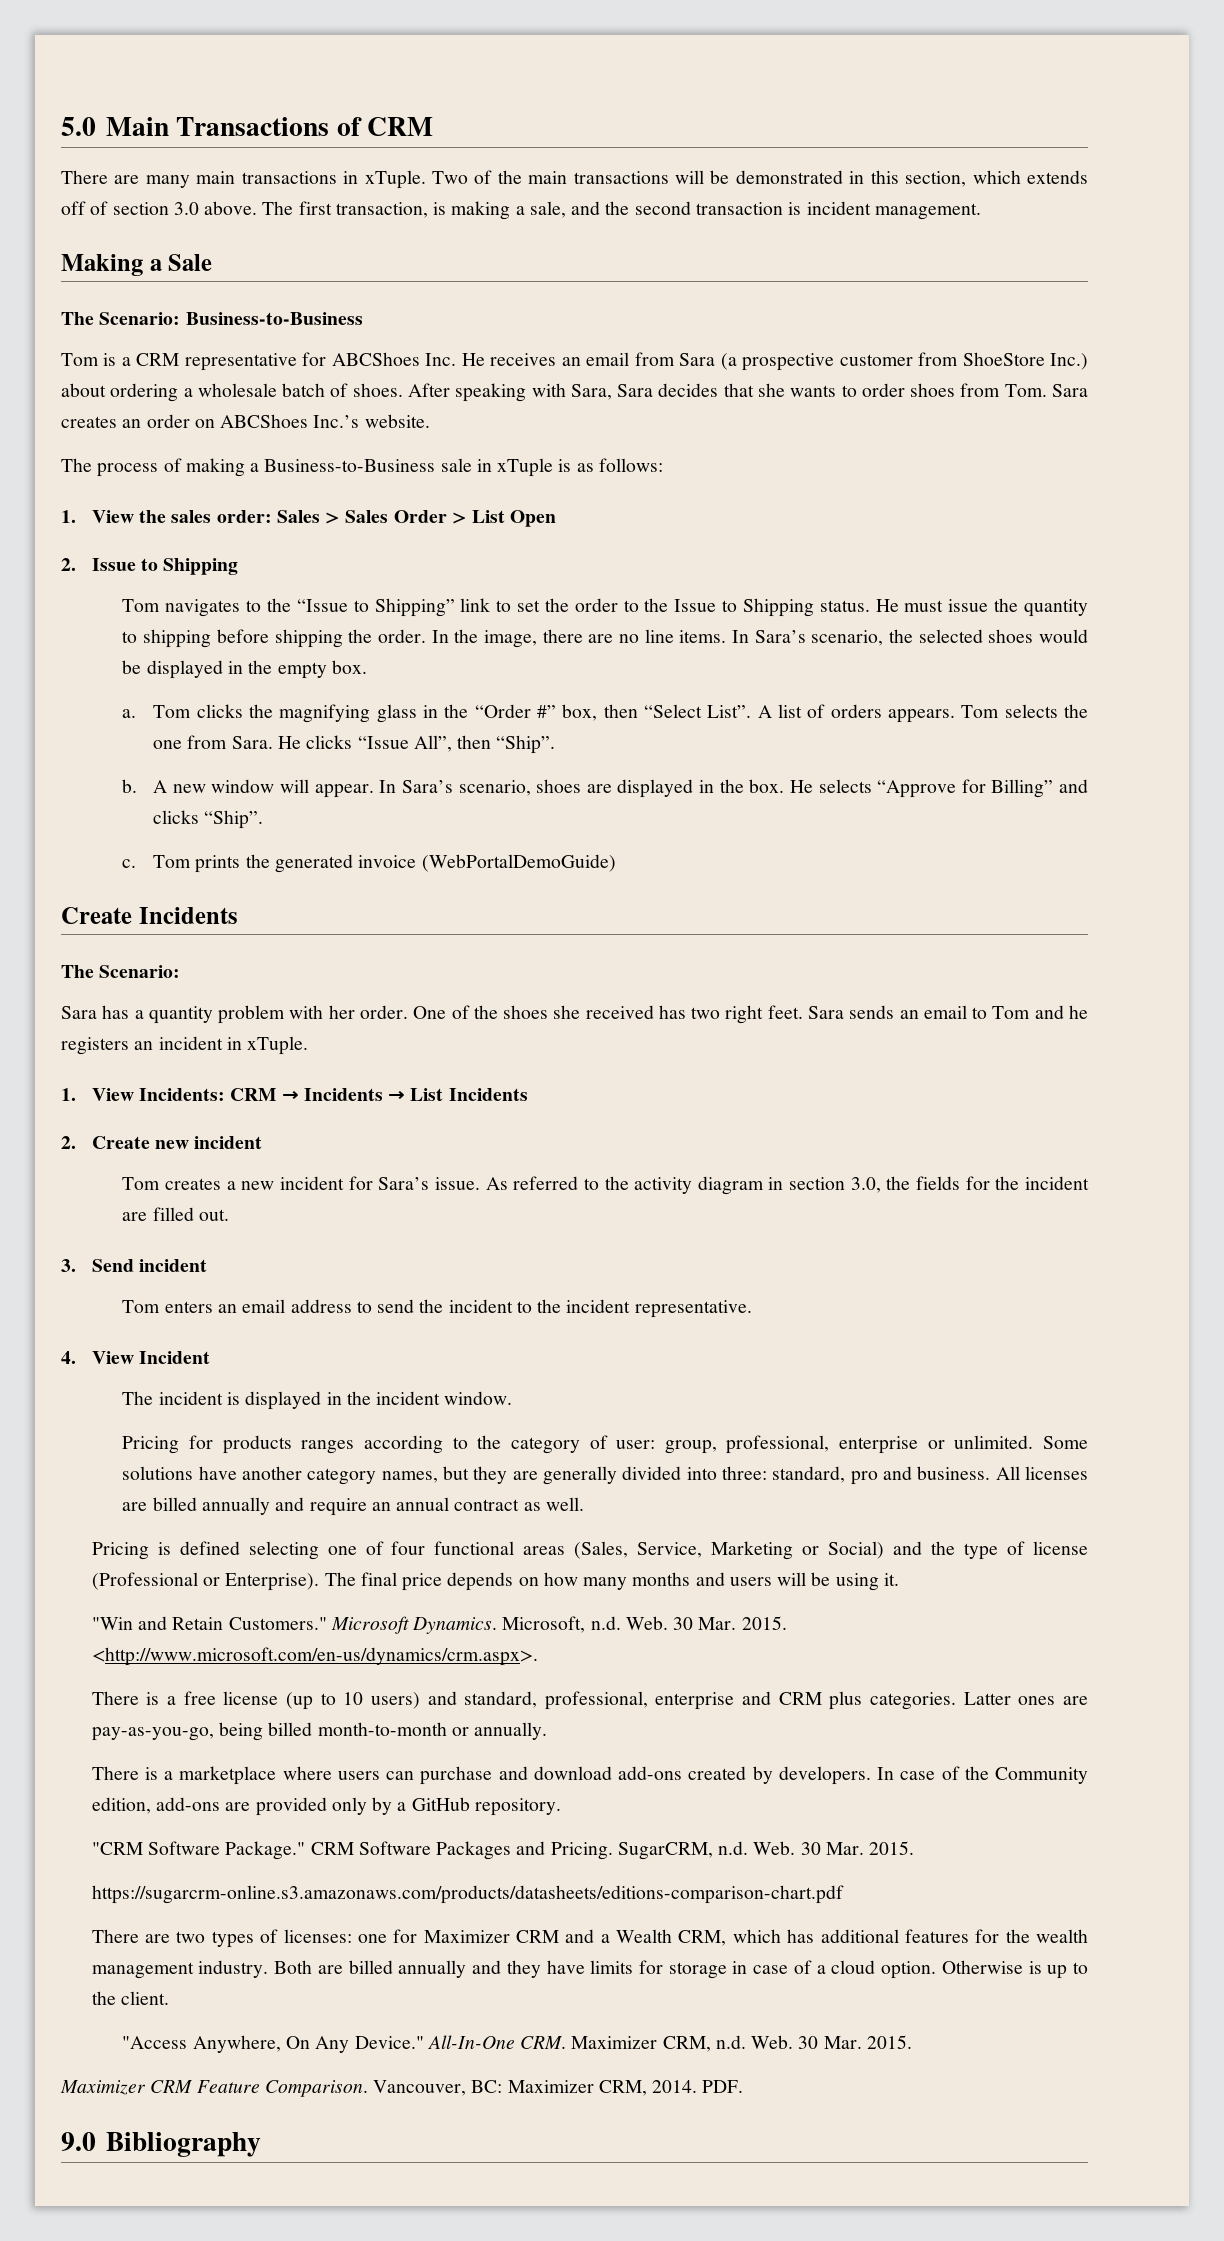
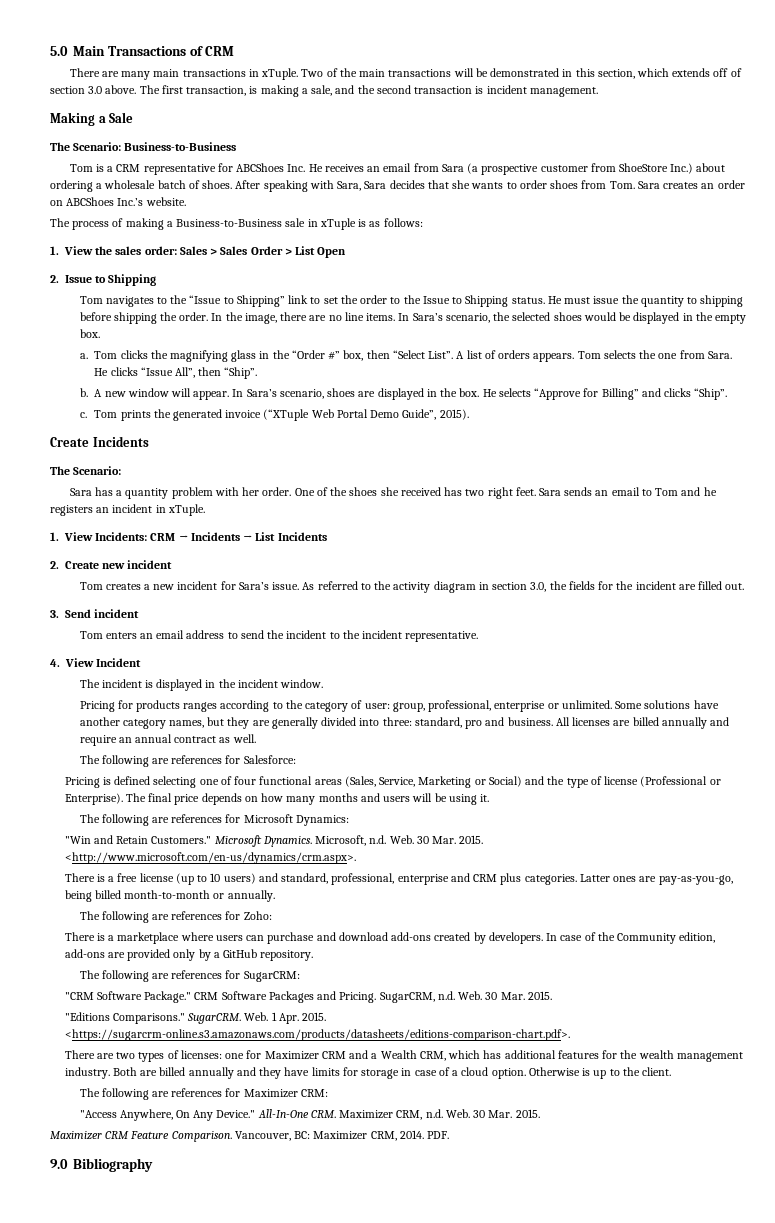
- Tom prints the generated invoice (WebPortalDemoGuide)
+ Tom prints the generated invoice (“XTuple Web Portal Demo Guide”, 2015).
+ The following are references for Salesforce:
+ The following are references for Microsoft Dynamics:
+ The following are references for Zoho:
+ The following are references for SugarCRM:
- https://sugarcrm-online.s3.amazonaws.com/products/datasheets/editions-comparison-chart.pdf
+ "Editions Comparisons." SugarCRM. Web. 1 Apr. 2015. <https://sugarcrm-online.s3.amazonaws.com/products/datasheets/editions-comparison-chart.pdf>.
+ The following are references for Maximizer CRM:

